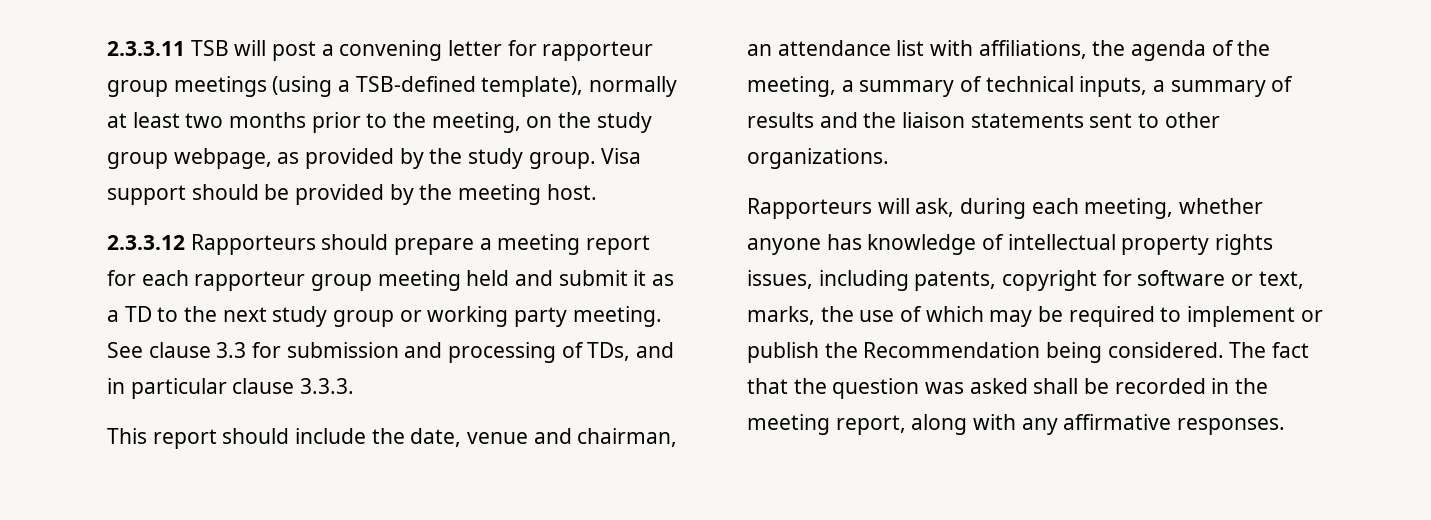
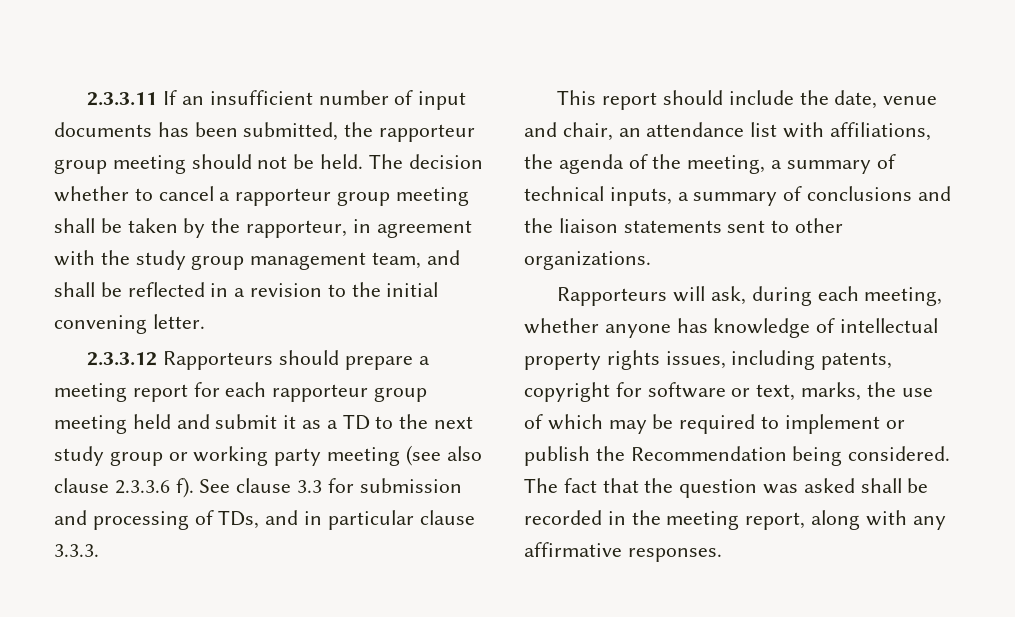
- 2.3.3.11 TSB will post a convening letter for rapporteur group meetings (using a TSB-defined template), normally at least two months prior to the meeting, on the study group webpage, as provided by the study group. Visa support should be provided by the meeting host.
+ 2.3.3.11 If an insufficient number of input documents has been submitted, the rapporteur group meeting should not be held. The decision whether to cancel a rapporteur group meeting shall be taken by the rapporteur, in agreement with the study group management team, and shall be reflected in a revision to the initial convening letter.
- 2.3.3.12 Rapporteurs should prepare a meeting report for each rapporteur group meeting held and submit it as a TD to the next study group or working party meeting.
+ 2.3.3.12 Rapporteurs should prepare a meeting report for each rapporteur group meeting held and submit it as a TD to the next study group or working party meeting (see also clause 2.3.3.6 f).
- This report should include the date, venue and chairman, an attendance list with affiliations, the agenda of the meeting, a summary of technical inputs, a summary of results and the liaison statements sent to other organizations.
+ This report should include the date, venue and chair, an attendance list with affiliations, the agenda of the meeting, a summary of technical inputs, a summary of conclusions and the liaison statements sent to other organizations.

